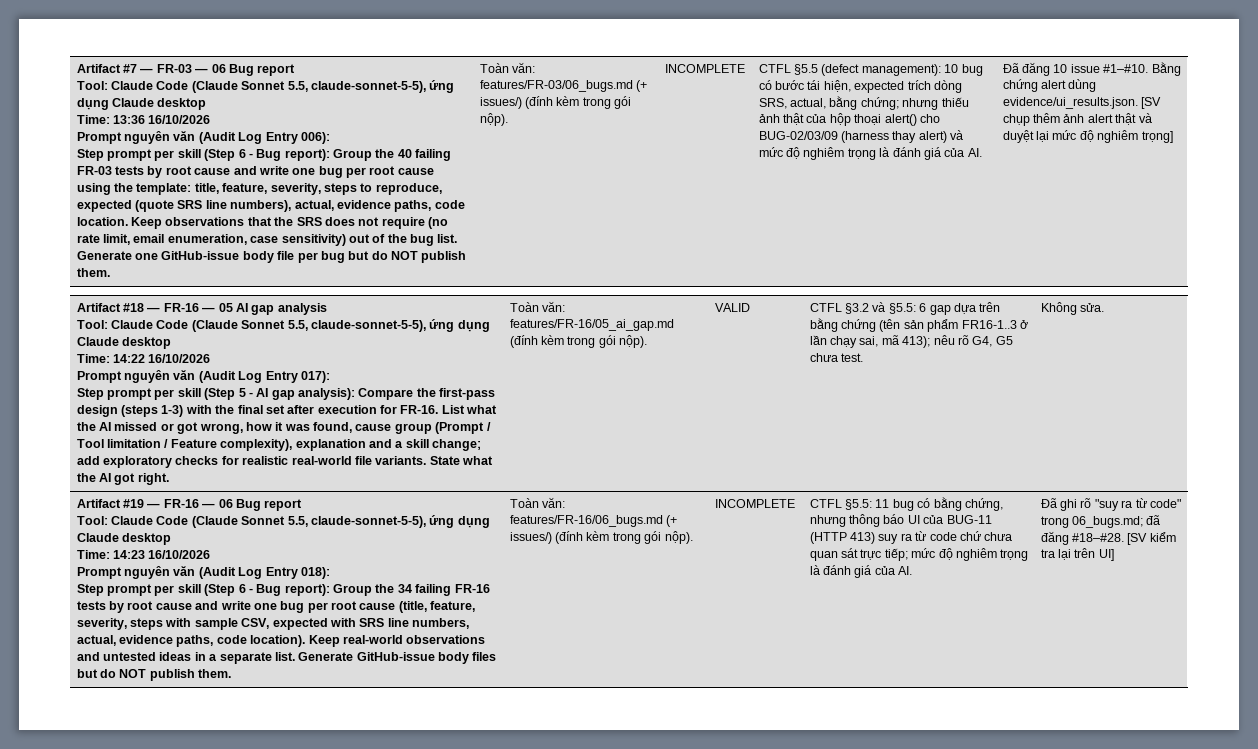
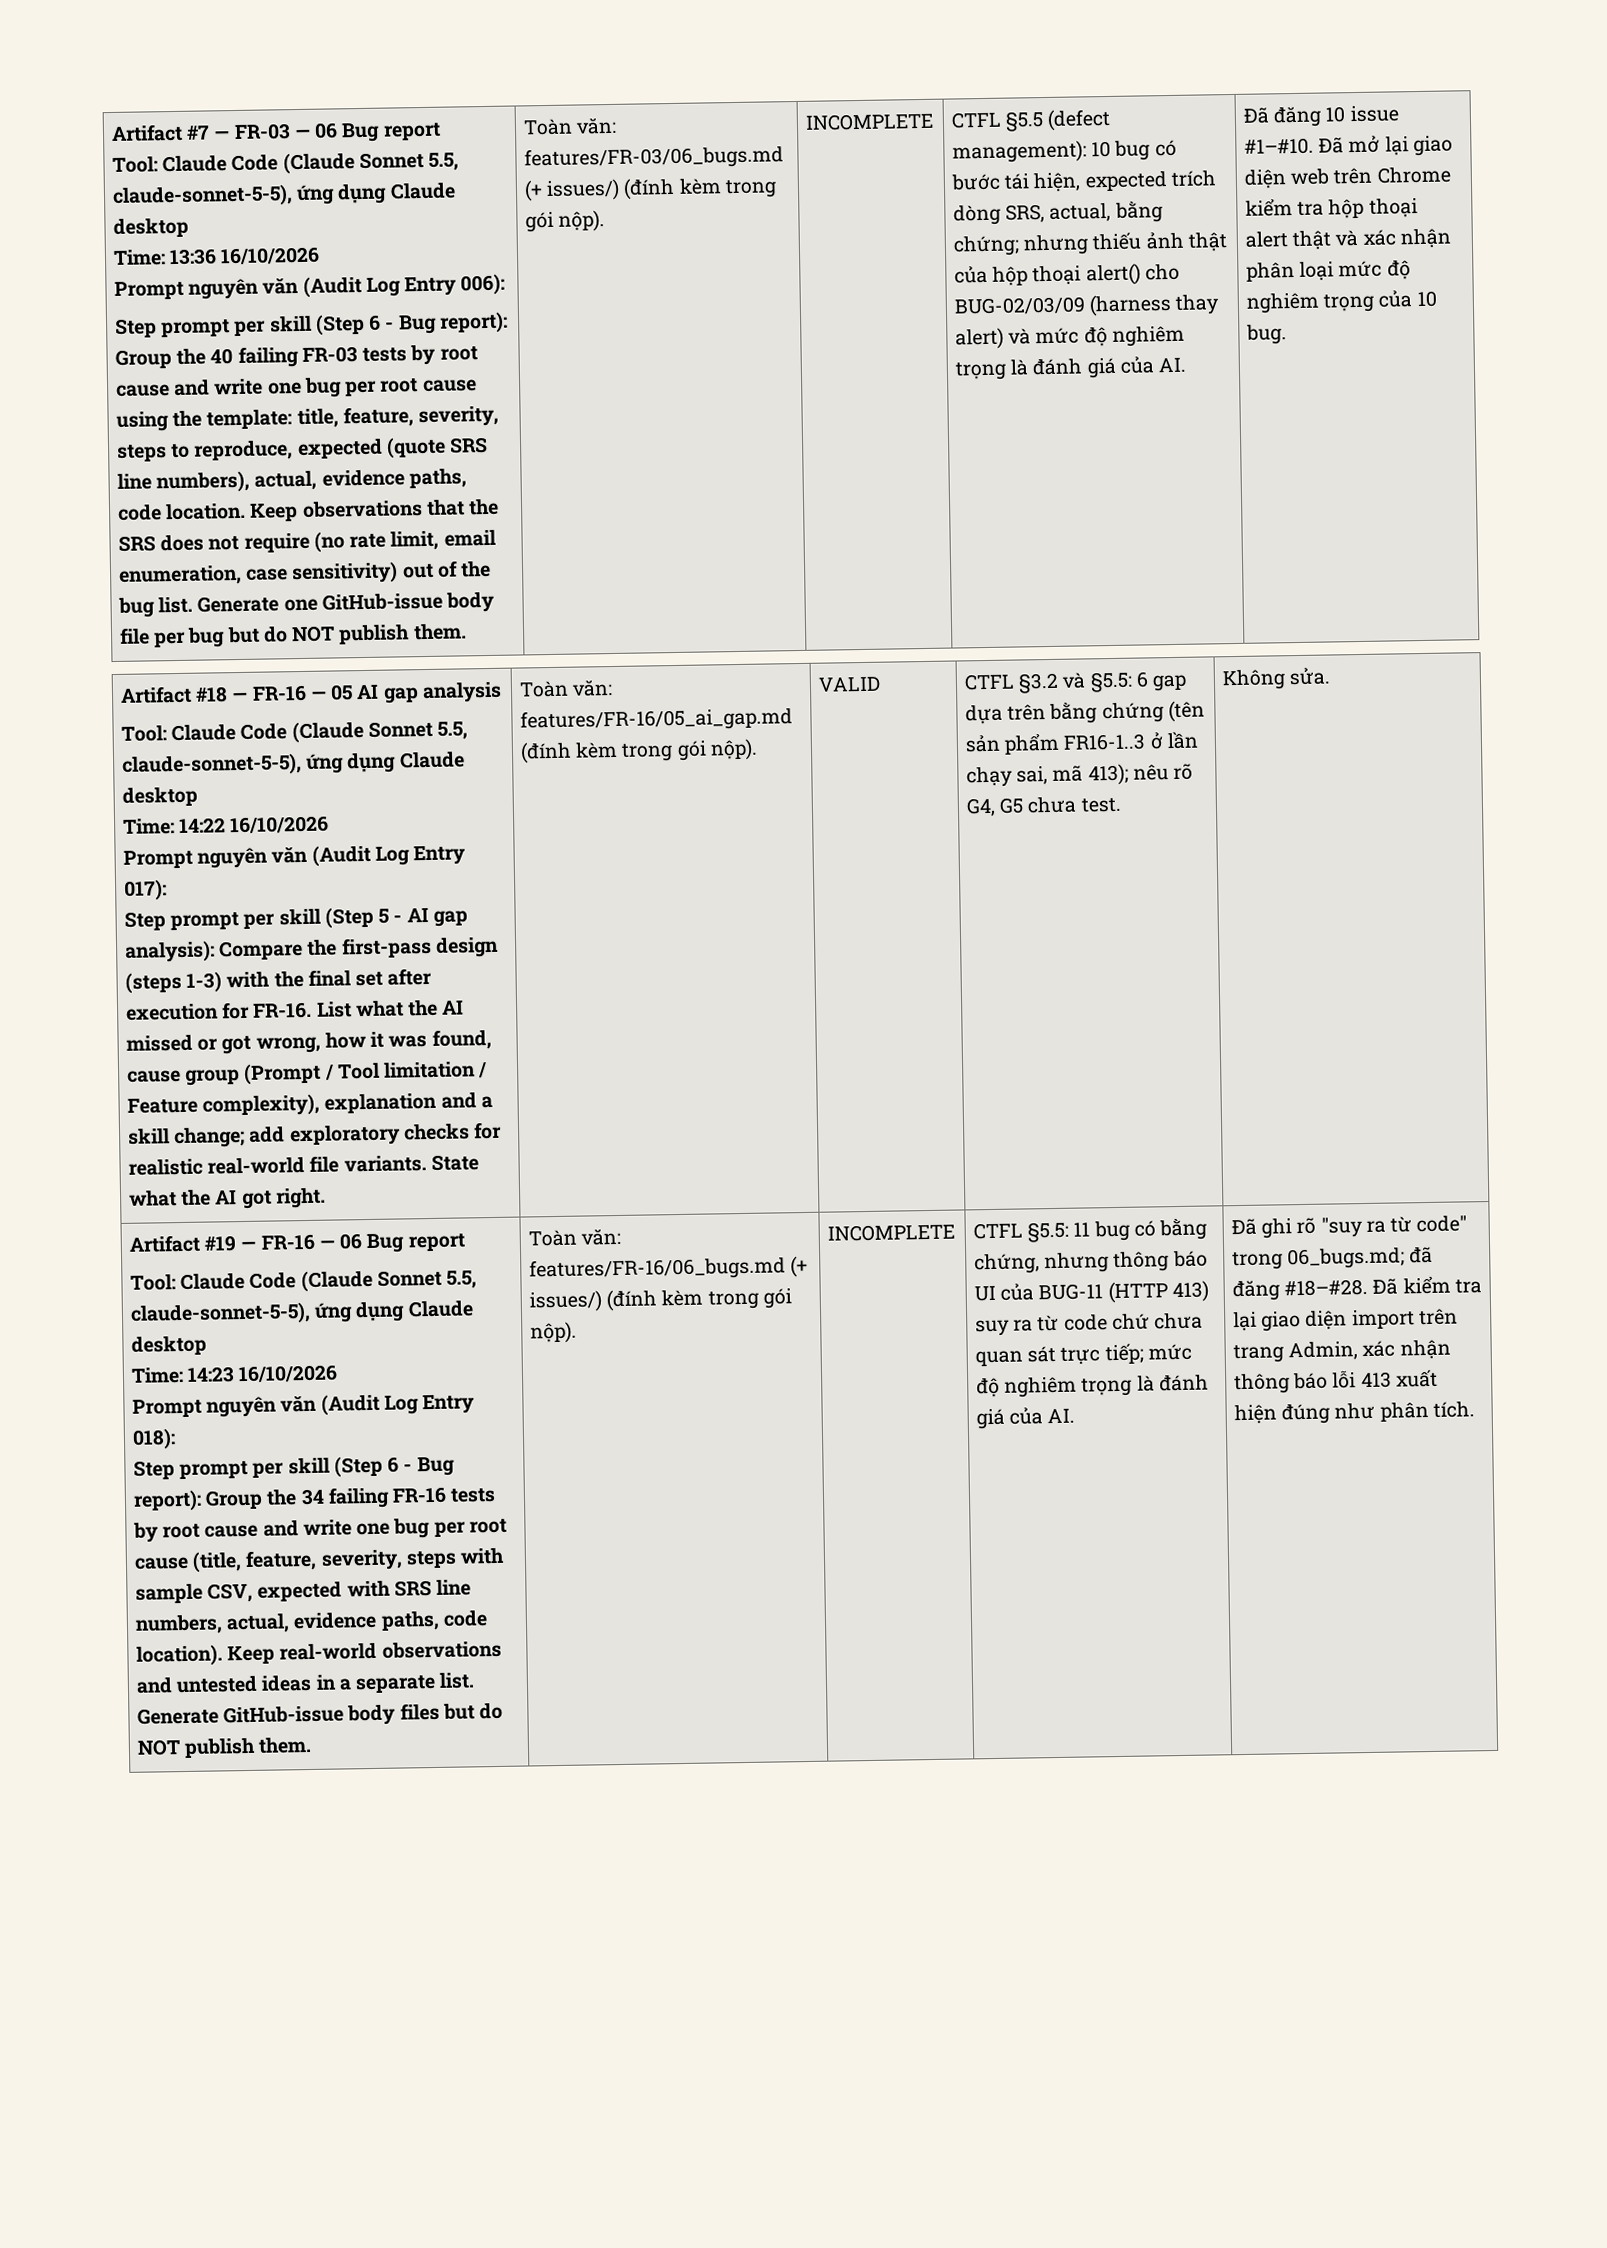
- Bằng chứng alert dùng evidence/ui_results.json. [SV chụp thêm ảnh alert thật và duyệt lại mức độ nghiêm trọng]
+ Đã mở lại giao diện web trên Chrome kiểm tra hộp thoại alert thật và xác nhận phân loại mức độ nghiêm trọng của 10 bug.
- [SV kiểm tra lại trên UI]
+ Đã kiểm tra lại giao diện import trên trang Admin, xác nhận thông báo lỗi 413 xuất hiện đúng như phân tích.

